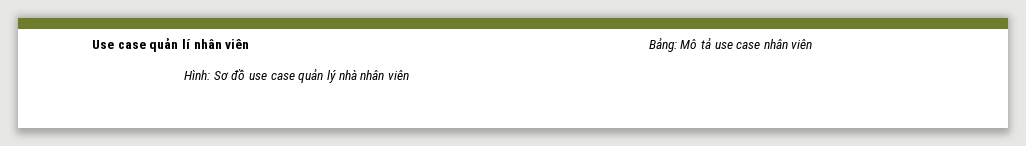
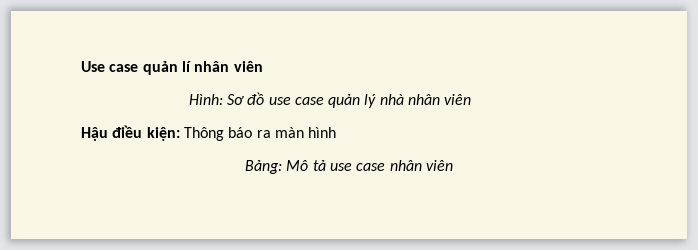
+ Hậu điều kiện: Thông báo ra màn hình

